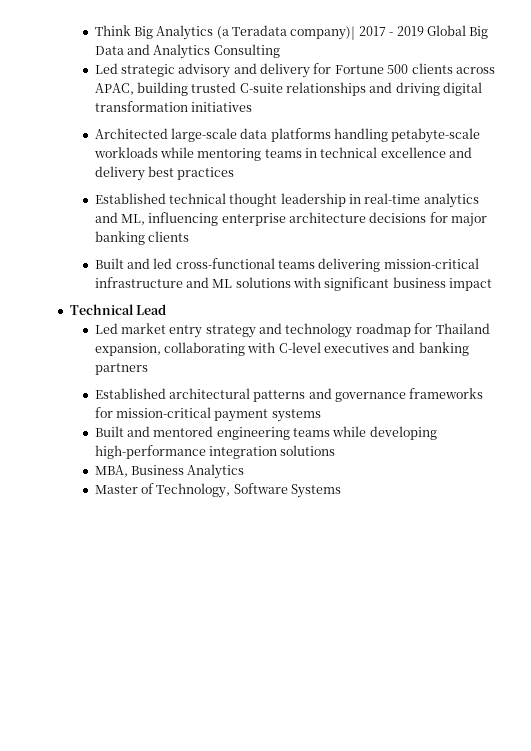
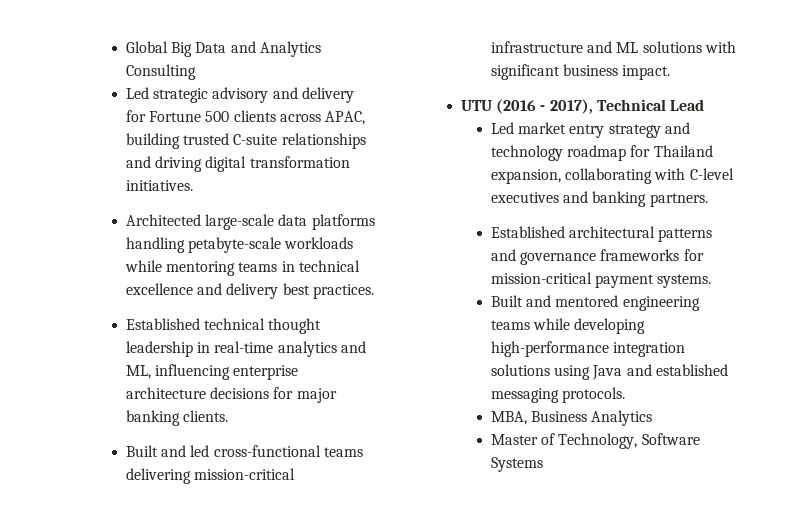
- Think Big Analytics (a Teradata company)| 2017 - 2019 Global Big Data and Analytics Consulting
+ Global Big Data and Analytics Consulting
- Led strategic advisory and delivery for Fortune 500 clients across APAC, building trusted C-suite relationships and driving digital transformation initiatives
+ Led strategic advisory and delivery for Fortune 500 clients across APAC, building trusted C-suite relationships and driving digital transformation initiatives.
- Architected large-scale data platforms handling petabyte-scale workloads while mentoring teams in technical excellence and delivery best practices
+ Architected large-scale data platforms handling petabyte-scale workloads while mentoring teams in technical excellence and delivery best practices.
- Established technical thought leadership in real-time analytics and ML, influencing enterprise architecture decisions for major banking clients
+ Established technical thought leadership in real-time analytics and ML, influencing enterprise architecture decisions for major banking clients.
- Built and led cross-functional teams delivering mission-critical infrastructure and ML solutions with significant business impact
- Technical Lead
+ Built and led cross-functional teams delivering mission-critical infrastructure and ML solutions with significant business impact.
+ UTU (2016 - 2017), Technical Lead
- Led market entry strategy and technology roadmap for Thailand expansion, collaborating with C-level executives and banking partners
+ Led market entry strategy and technology roadmap for Thailand expansion, collaborating with C-level executives and banking partners.
- Established architectural patterns and governance frameworks for mission-critical payment systems
+ Established architectural patterns and governance frameworks for mission-critical payment systems.
- Built and mentored engineering teams while developing high-performance integration solutions
+ Built and mentored engineering teams while developing high-performance integration solutions using Java and established messaging protocols.

